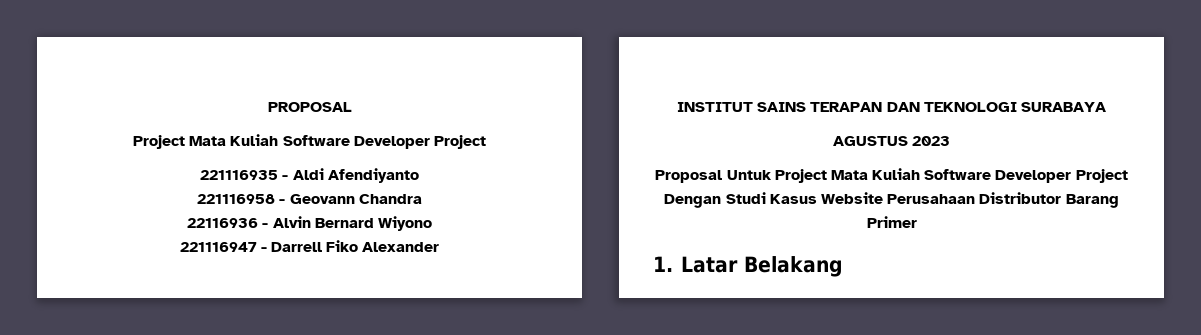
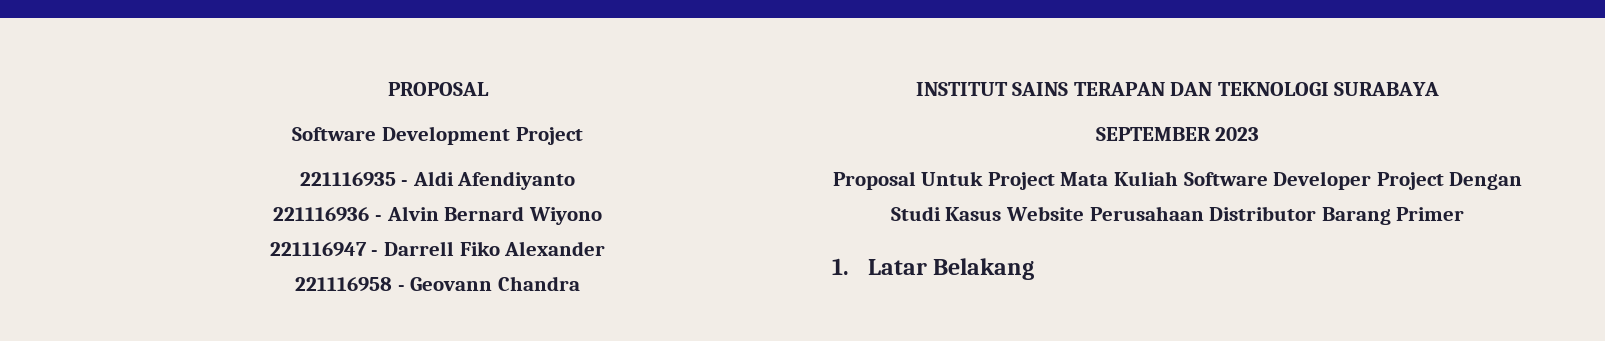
  PROPOSAL
- Project Mata Kuliah Software Developer Project
+ Software Development Project
- 221116958 - Geovann Chandra
- 22116936 - Alvin Bernard Wiyono
+ 221116936 - Alvin Bernard Wiyono
+ 221116958 - Geovann Chandra
- AGUSTUS 2023
+ SEPTEMBER 2023

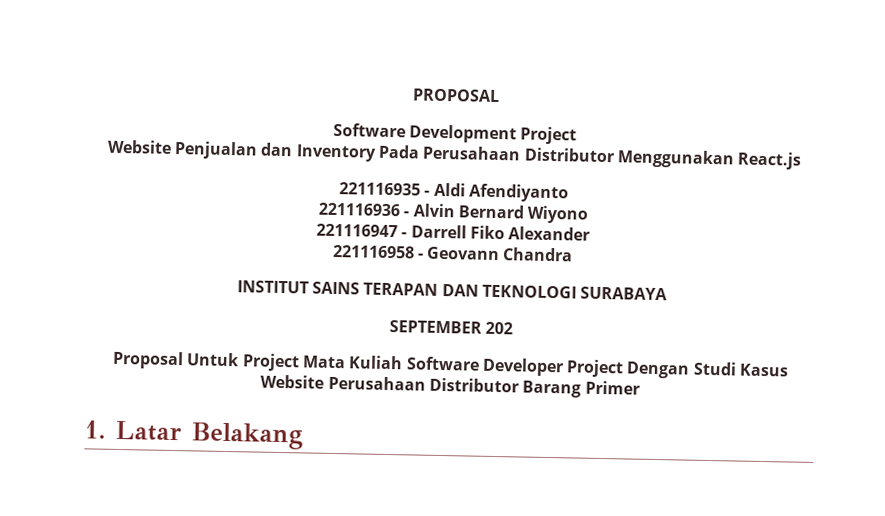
+ Website Penjualan dan Inventory Pada Perusahaan Distributor Menggunakan React.js
- SEPTEMBER 2023
+ SEPTEMBER 202

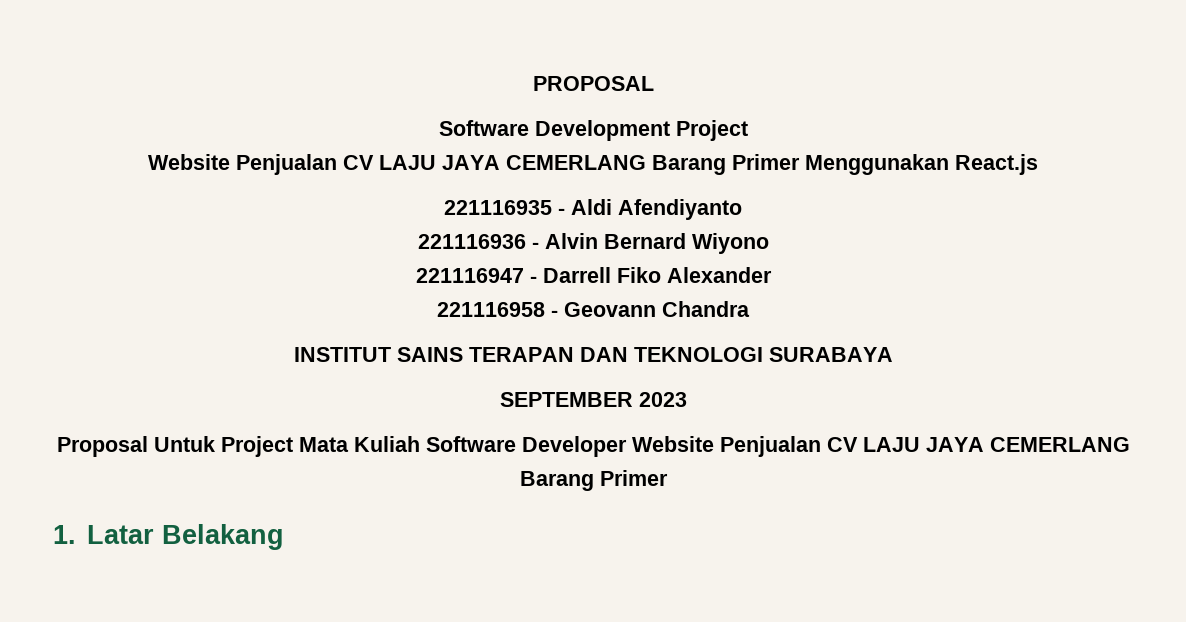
- Website Penjualan dan Inventory Pada Perusahaan Distributor Menggunakan React.js
+ Website Penjualan CV LAJU JAYA CEMERLANG Barang Primer Menggunakan React.js
- SEPTEMBER 202
+ SEPTEMBER 2023
- Proposal Untuk Project Mata Kuliah Software Developer Project Dengan Studi Kasus Website Perusahaan Distributor Barang Primer
+ Proposal Untuk Project Mata Kuliah Software Developer Website Penjualan CV LAJU JAYA CEMERLANG Barang Primer

